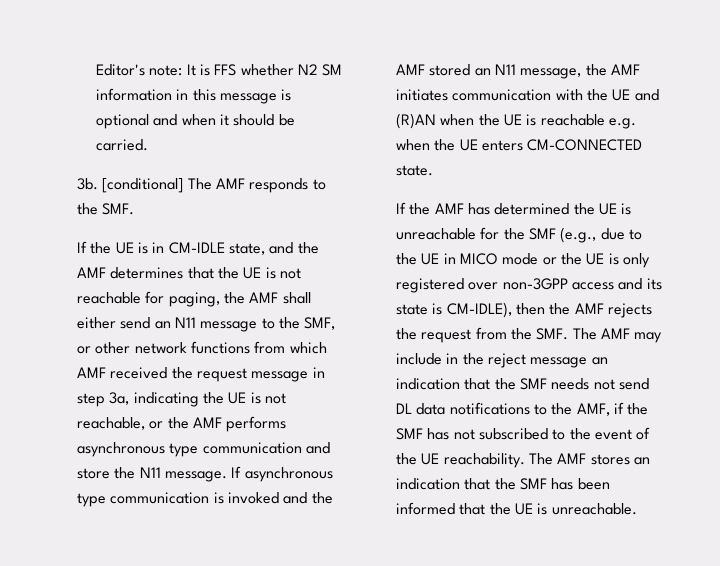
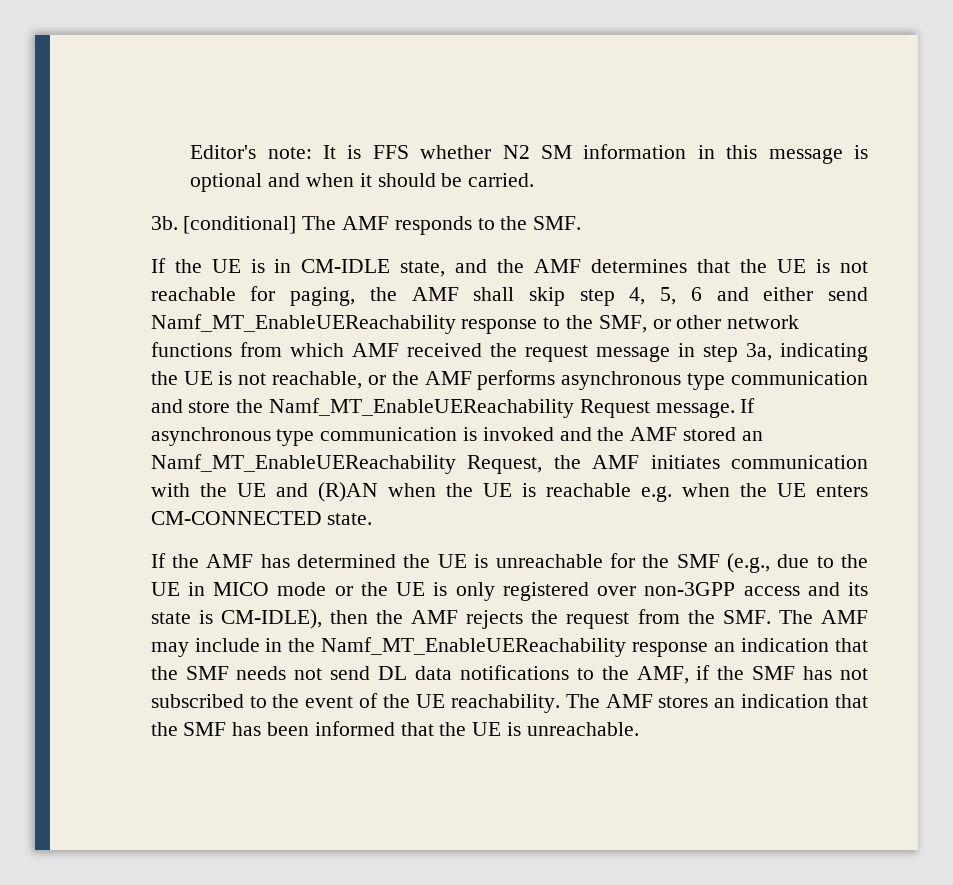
- If the UE is in CM-IDLE state, and the AMF determines that the UE is not reachable for paging, the AMF shall either send an N11 message to the SMF, or other network functions from which AMF received the request message in step 3a, indicating the UE is not reachable, or the AMF performs asynchronous type communication and store the N11 message.
+ If the UE is in CM-IDLE state, and the AMF determines that the UE is not reachable for paging, the AMF shall skip step 4, 5, 6 and either send Namf_MT_EnableUEReachability response to the SMF, or other network functions from which AMF received the request message in step 3a, indicating the UE is not reachable, or the AMF performs asynchronous type communication and store the Namf_MT_EnableUEReachability Request message.
- If asynchronous type communication is invoked and the AMF stored an N11 message, the AMF initiates communication with the UE and (R)AN when the UE is reachable e.g. when the UE enters CM-CONNECTED state.
+ If asynchronous type communication is invoked and the AMF stored an Namf_MT_EnableUEReachability Request, the AMF initiates communication with the UE and (R)AN when the UE is reachable e.g. when the UE enters CM-CONNECTED state.
- If the AMF has determined the UE is unreachable for the SMF (e.g., due to the UE in MICO mode or the UE is only registered over non-3GPP access and its state is CM-IDLE), then the AMF rejects the request from the SMF. The AMF may include in the reject message an indication that the SMF needs not send DL data notifications to the AMF, if the SMF has not subscribed to the event of the UE reachability.
+ If the AMF has determined the UE is unreachable for the SMF (e.g., due to the UE in MICO mode or the UE is only registered over non-3GPP access and its state is CM-IDLE), then the AMF rejects the request from the SMF. The AMF may include in the Namf_MT_EnableUEReachability response an indication that the SMF needs not send DL data notifications to the AMF, if the SMF has not subscribed to the event of the UE reachability.

